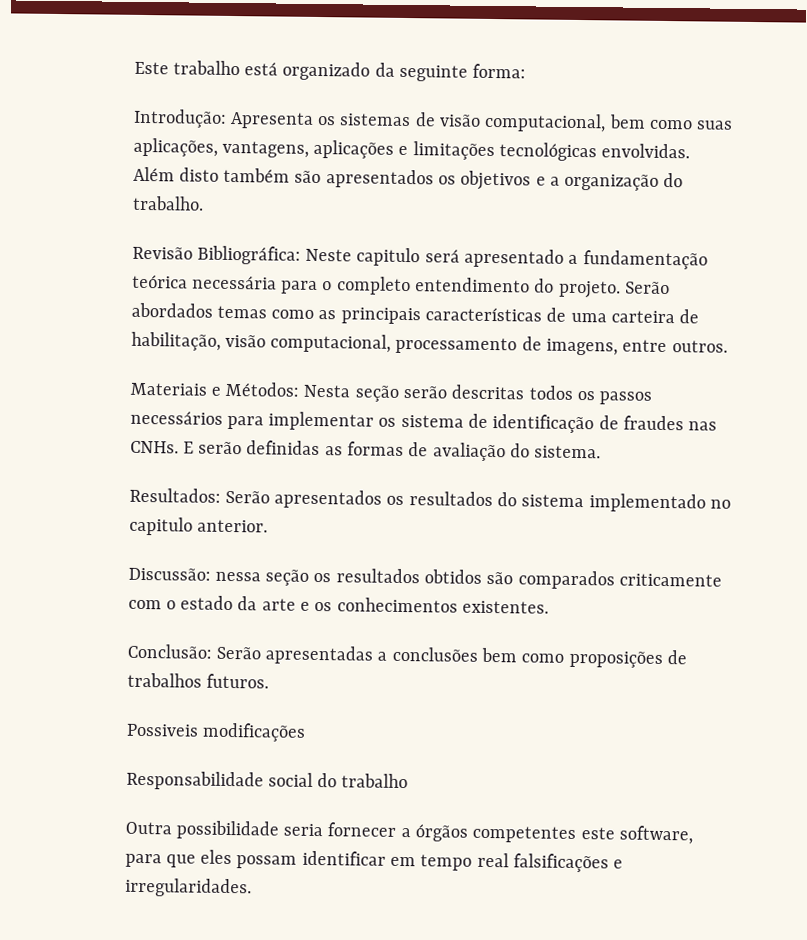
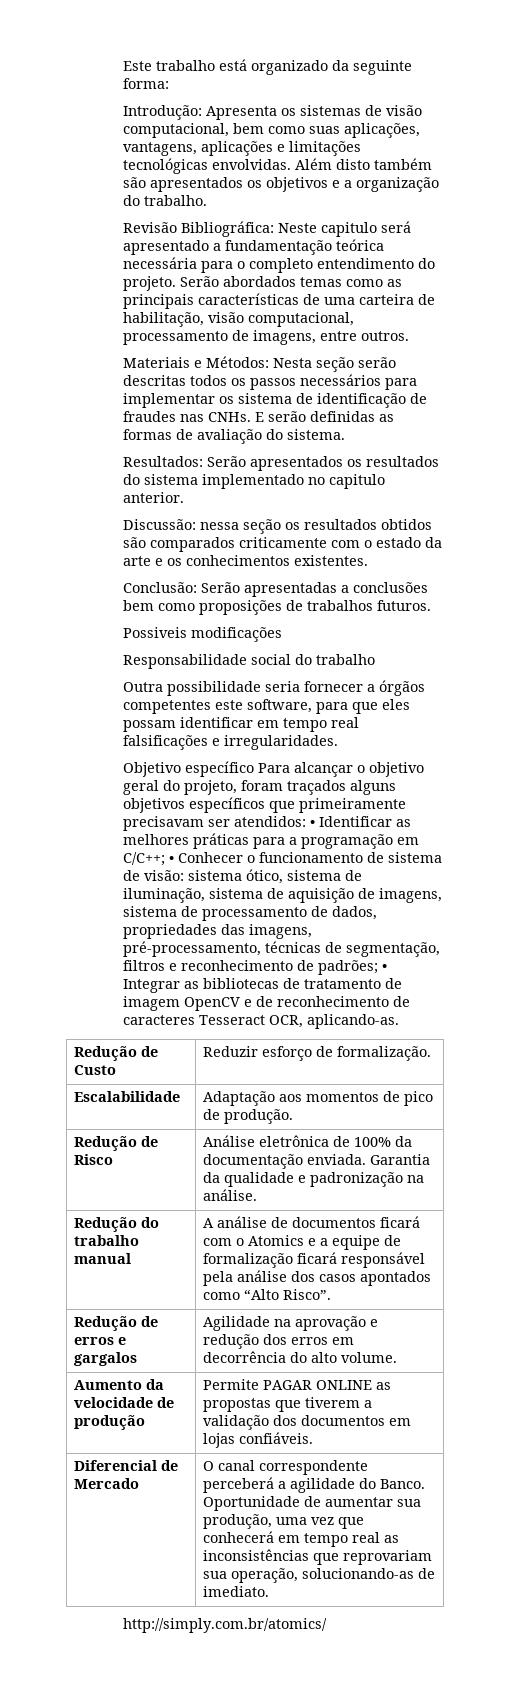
+ Objetivo específico Para alcançar o objetivo geral do projeto, foram traçados alguns objetivos específicos que primeiramente precisavam ser atendidos: • Identificar as melhores práticas para a programação em C/C++; • Conhecer o funcionamento de sistema de visão: sistema ótico, sistema de iluminação, sistema de aquisição de imagens, sistema de processamento de dados, propriedades das imagens, pré-processamento, técnicas de segmentação, filtros e reconhecimento de padrões; • Integrar as bibliotecas de tratamento de imagem OpenCV e de reconhecimento de caracteres Tesseract OCR, aplicando-as.
+ Redução de Custo | Reduzir esforço de formalização.
+ Escalabilidade | Adaptação aos momentos de pico de produção.
+ Redução de Risco | Análise eletrônica de 100% da documentação enviada. Garantia da qualidade e padronização na análise.
+ Redução do trabalho manual | A análise de documentos ficará com o Atomics e a equipe de formalização ficará responsável pela análise dos casos apontados como “Alto Risco”.
+ Redução de erros e gargalos | Agilidade na aprovação e redução dos erros em decorrência do alto volume.
+ Aumento da velocidade de produção | Permite PAGAR ONLINE as propostas que tiverem a validação dos documentos em lojas confiáveis.
+ Diferencial de Mercado | O canal correspondente perceberá a agilidade do Banco. Oportunidade de aumentar sua produção, uma vez que conhecerá em tempo real as inconsistências que reprovariam sua operação, solucionando-as de imediato.
+ http://simply.com.br/atomics/

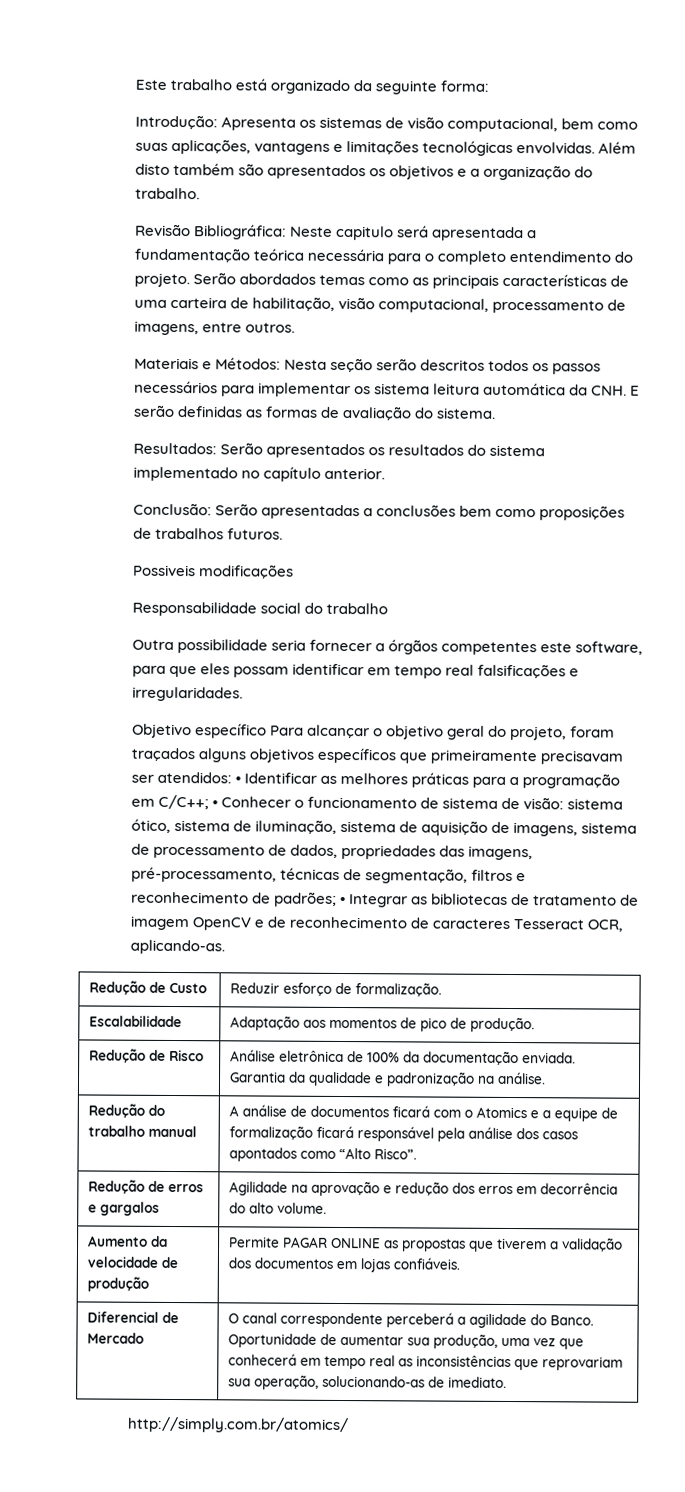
- Introdução: Apresenta os sistemas de visão computacional, bem como suas aplicações, vantagens, aplicações e limitações tecnológicas envolvidas.
+ Introdução: Apresenta os sistemas de visão computacional, bem como suas aplicações, vantagens e limitações tecnológicas envolvidas.
- Revisão Bibliográfica: Neste capitulo será apresentado a fundamentação teórica necessária para o completo entendimento do projeto.
+ Revisão Bibliográfica: Neste capitulo será apresentada a fundamentação teórica necessária para o completo entendimento do projeto.
- Materiais e Métodos: Nesta seção serão descritas todos os passos necessários para implementar os sistema de identificação de fraudes nas CNHs. E serão definidas as formas de avaliação do sistema.
+ Materiais e Métodos: Nesta seção serão descritos todos os passos necessários para implementar os sistema leitura automática da CNH. E serão definidas as formas de avaliação do sistema.
- Resultados: Serão apresentados os resultados do sistema implementado no capitulo anterior.
+ Resultados: Serão apresentados os resultados do sistema implementado no capítulo anterior.
- Discussão: nessa seção os resultados obtidos são comparados criticamente com o estado da arte e os conhecimentos existentes.

